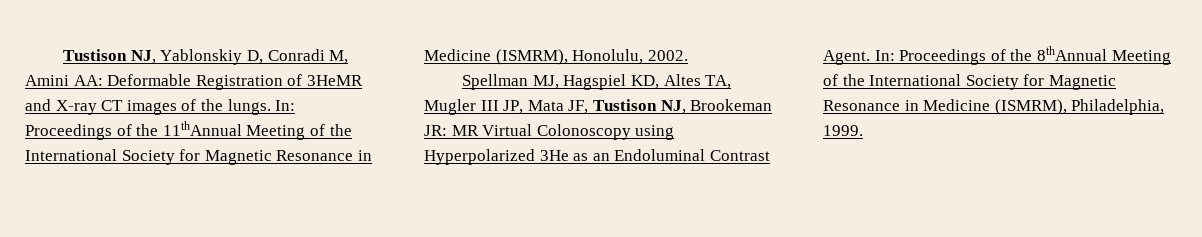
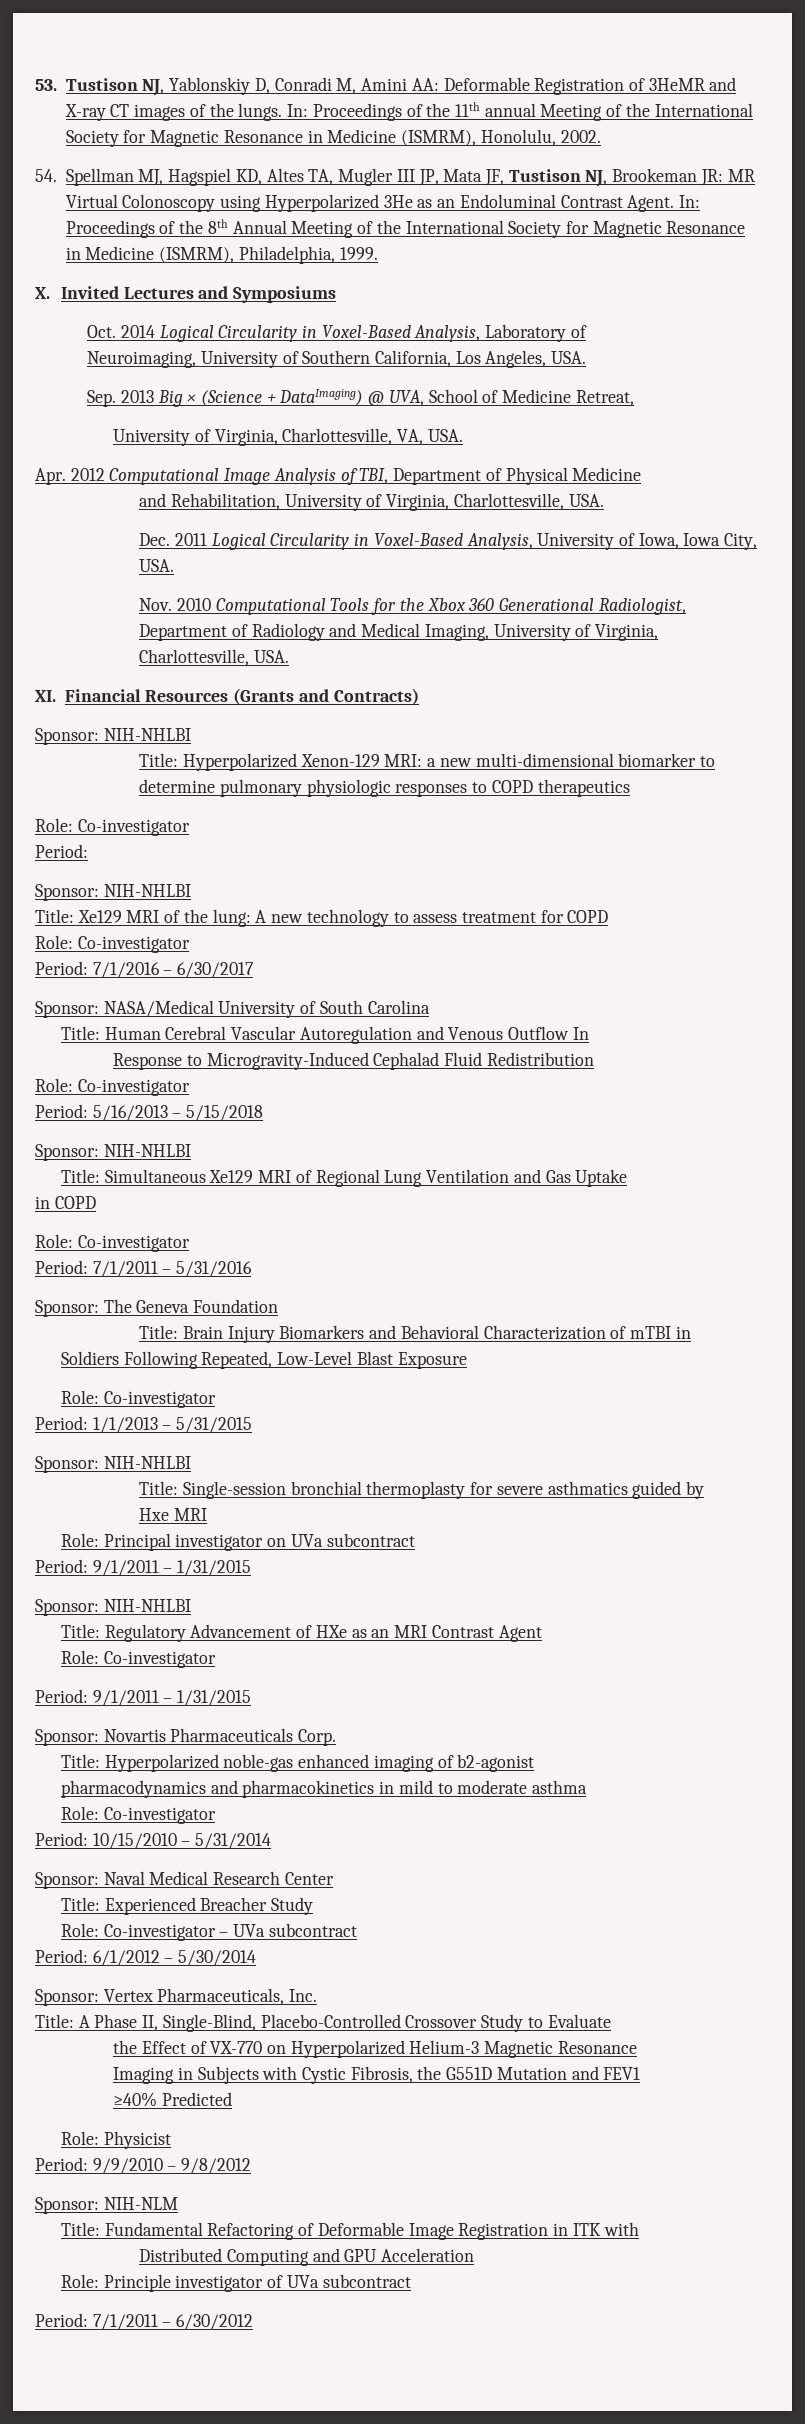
- Tustison NJ, Yablonskiy D, Conradi M, Amini AA: Deformable Registration of 3HeMR and X-ray CT images of the lungs.
+ 53. Tustison NJ, Yablonskiy D, Conradi M, Amini AA: Deformable Registration of 3HeMR and X-ray CT images of the lungs.
- In: Proceedings of the 11thAnnual Meeting of the International Society for Magnetic Resonance in Medicine (ISMRM), Honolulu, 2002.
+ In: Proceedings of the 11th annual Meeting of the International Society for Magnetic Resonance in Medicine (ISMRM), Honolulu, 2002.
- Spellman MJ, Hagspiel KD, Altes TA, Mugler III JP, Mata JF, Tustison NJ, Brookeman JR: MR Virtual Colonoscopy using Hyperpolarized 3He as an Endoluminal Contrast Agent.
+ 54. Spellman MJ, Hagspiel KD, Altes TA, Mugler III JP, Mata JF, Tustison NJ, Brookeman JR: MR Virtual Colonoscopy using Hyperpolarized 3He as an Endoluminal Contrast Agent.
- In: Proceedings of the 8thAnnual Meeting of the International Society for Magnetic Resonance in Medicine (ISMRM), Philadelphia, 1999.
+ In: Proceedings of the 8th Annual Meeting of the International Society for Magnetic Resonance in Medicine (ISMRM), Philadelphia, 1999.
+ X. Invited Lectures and Symposiums
+ Oct. 2014 Logical Circularity in Voxel-Based Analysis, Laboratory of
+ Neuroimaging, University of Southern California, Los Angeles, USA.
+ Sep. 2013 Big × (Science + DataImaging) @ UVA, School of Medicine Retreat,
+ University of Virginia, Charlottesville, VA, USA.
+ Apr. 2012 Computational Image Analysis of TBI, Department of Physical Medicine
+ and Rehabilitation, University of Virginia, Charlottesville, USA.
+ Dec. 2011 Logical Circularity in Voxel-Based Analysis, University of Iowa, Iowa City, USA.
+ Nov. 2010 Computational Tools for the Xbox 360 Generational Radiologist, Department of Radiology and Medical Imaging, University of Virginia, Charlottesville, USA.
+ XI. Financial Resources (Grants and Contracts)
+ Sponsor: NIH-NHLBI
+ Title: Hyperpolarized Xenon-129 MRI: a new multi-dimensional biomarker to determine pulmonary physiologic responses to COPD therapeutics
+ Role: Co-investigator
+ Period:
+ Sponsor: NIH-NHLBI
+ Title: Xe129 MRI of the lung: A new technology to assess treatment for COPD
+ Role: Co-investigator
+ Period: 7/1/2016 – 6/30/2017
+ Sponsor: NASA/Medical University of South Carolina
+ Title: Human Cerebral Vascular Autoregulation and Venous Outflow In
+ Response to Microgravity-Induced Cephalad Fluid Redistribution
+ Role: Co-investigator
+ Period: 5/16/2013 – 5/15/2018
+ Sponsor: NIH-NHLBI
+ Title: Simultaneous Xe129 MRI of Regional Lung Ventilation and Gas Uptake
+ in COPD
+ Role: Co-investigator
+ Period: 7/1/2011 – 5/31/2016
+ Sponsor: The Geneva Foundation
+ Title: Brain Injury Biomarkers and Behavioral Characterization of mTBI in
+ Soldiers Following Repeated, Low-Level Blast Exposure
+ Role: Co-investigator
+ Period: 1/1/2013 – 5/31/2015
+ Sponsor: NIH-NHLBI
+ Title: Single-session bronchial thermoplasty for severe asthmatics guided by
+ Hxe MRI
+ Role: Principal investigator on UVa subcontract
+ Period: 9/1/2011 – 1/31/2015
+ Sponsor: NIH-NHLBI
+ Title: Regulatory Advancement of HXe as an MRI Contrast Agent
+ Role: Co-investigator
+ Period: 9/1/2011 – 1/31/2015
+ Sponsor: Novartis Pharmaceuticals Corp.
+ Title: Hyperpolarized noble-gas enhanced imaging of b2-agonist
+ pharmacodynamics and pharmacokinetics in mild to moderate asthma
+ Role: Co-investigator
+ Period: 10/15/2010 – 5/31/2014
+ Sponsor: Naval Medical Research Center
+ Title: Experienced Breacher Study
+ Role: Co-investigator – UVa subcontract
+ Period: 6/1/2012 – 5/30/2014
+ Sponsor: Vertex Pharmaceuticals, Inc.
+ Title: A Phase II, Single-Blind, Placebo-Controlled Crossover Study to Evaluate
+ the Effect of VX-770 on Hyperpolarized Helium-3 Magnetic Resonance
+ Imaging in Subjects with Cystic Fibrosis, the G551D Mutation and FEV1
+ ≥40% Predicted
+ Role: Physicist
+ Period: 9/9/2010 – 9/8/2012
+ Sponsor: NIH-NLM
+ Title: Fundamental Refactoring of Deformable Image Registration in ITK with
+ Distributed Computing and GPU Acceleration
+ Role: Principle investigator of UVa subcontract
+ Period: 7/1/2011 – 6/30/2012

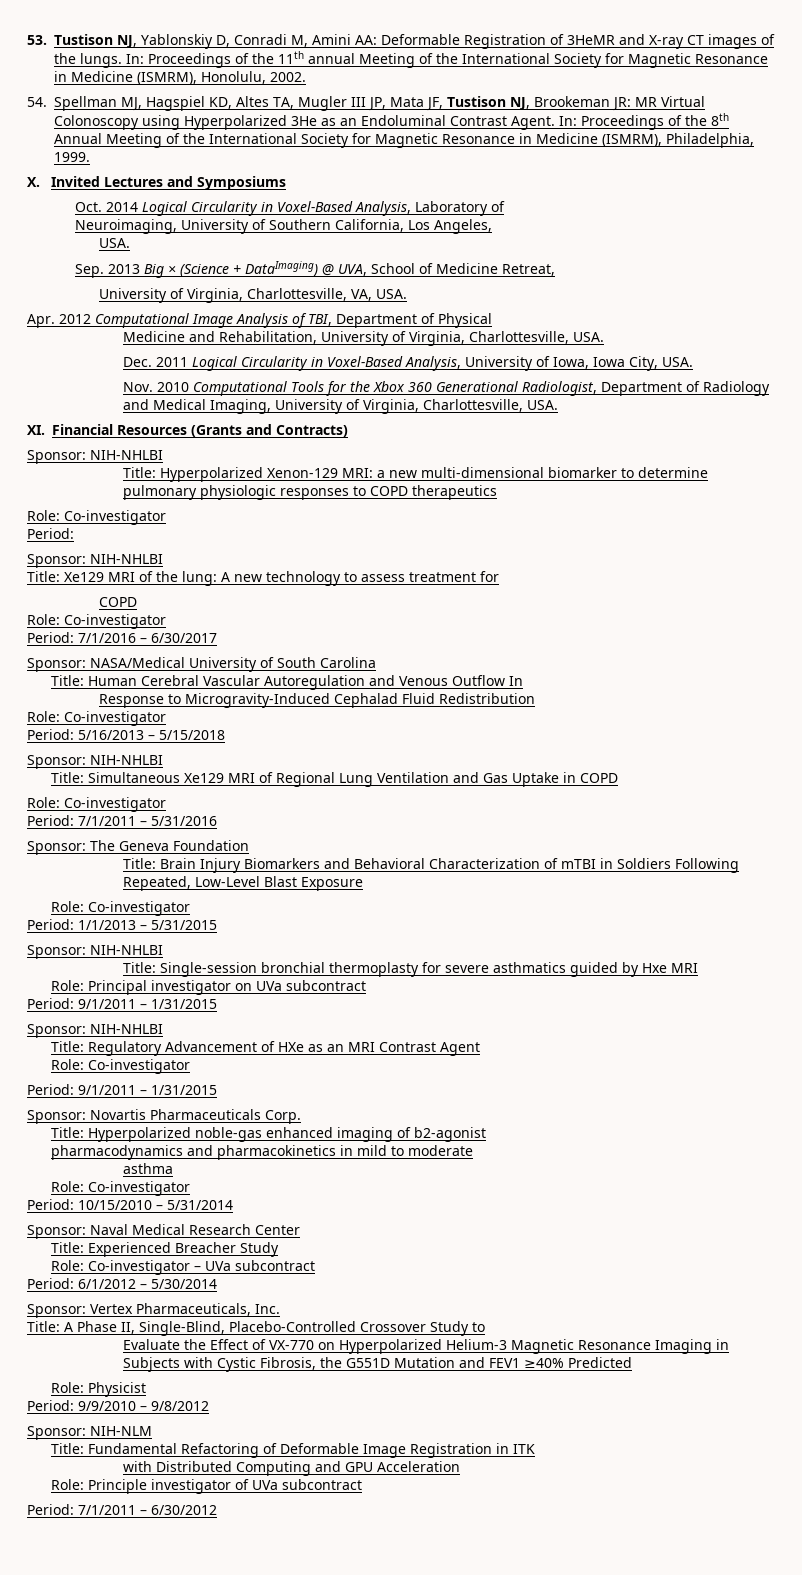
- Neuroimaging, University of Southern California, Los Angeles, USA.
+ Neuroimaging, University of Southern California, Los Angeles,
+ USA.
- Apr. 2012 Computational Image Analysis of TBI, Department of Physical Medicine
- and Rehabilitation, University of Virginia, Charlottesville, USA.
+ Apr. 2012 Computational Image Analysis of TBI, Department of Physical
+ Medicine and Rehabilitation, University of Virginia, Charlottesville, USA.
- Title: Xe129 MRI of the lung: A new technology to assess treatment for COPD
+ Title: Xe129 MRI of the lung: A new technology to assess treatment for
+ COPD
- Title: Simultaneous Xe129 MRI of Regional Lung Ventilation and Gas Uptake
- in COPD
+ Title: Simultaneous Xe129 MRI of Regional Lung Ventilation and Gas Uptake in COPD
- Title: Brain Injury Biomarkers and Behavioral Characterization of mTBI in
- Soldiers Following Repeated, Low-Level Blast Exposure
+ Title: Brain Injury Biomarkers and Behavioral Characterization of mTBI in Soldiers Following Repeated, Low-Level Blast Exposure
- Title: Single-session bronchial thermoplasty for severe asthmatics guided by
- Hxe MRI
+ Title: Single-session bronchial thermoplasty for severe asthmatics guided by Hxe MRI
- pharmacodynamics and pharmacokinetics in mild to moderate asthma
+ pharmacodynamics and pharmacokinetics in mild to moderate
+ asthma
- Title: A Phase II, Single-Blind, Placebo-Controlled Crossover Study to Evaluate
- the Effect of VX-770 on Hyperpolarized Helium-3 Magnetic Resonance
- Imaging in Subjects with Cystic Fibrosis, the G551D Mutation and FEV1
- ≥40% Predicted
+ Title: A Phase II, Single-Blind, Placebo-Controlled Crossover Study to
+ Evaluate the Effect of VX-770 on Hyperpolarized Helium-3 Magnetic Resonance Imaging in Subjects with Cystic Fibrosis, the G551D Mutation and FEV1 ≥40% Predicted
- Title: Fundamental Refactoring of Deformable Image Registration in ITK with
- Distributed Computing and GPU Acceleration
+ Title: Fundamental Refactoring of Deformable Image Registration in ITK
+ with Distributed Computing and GPU Acceleration

